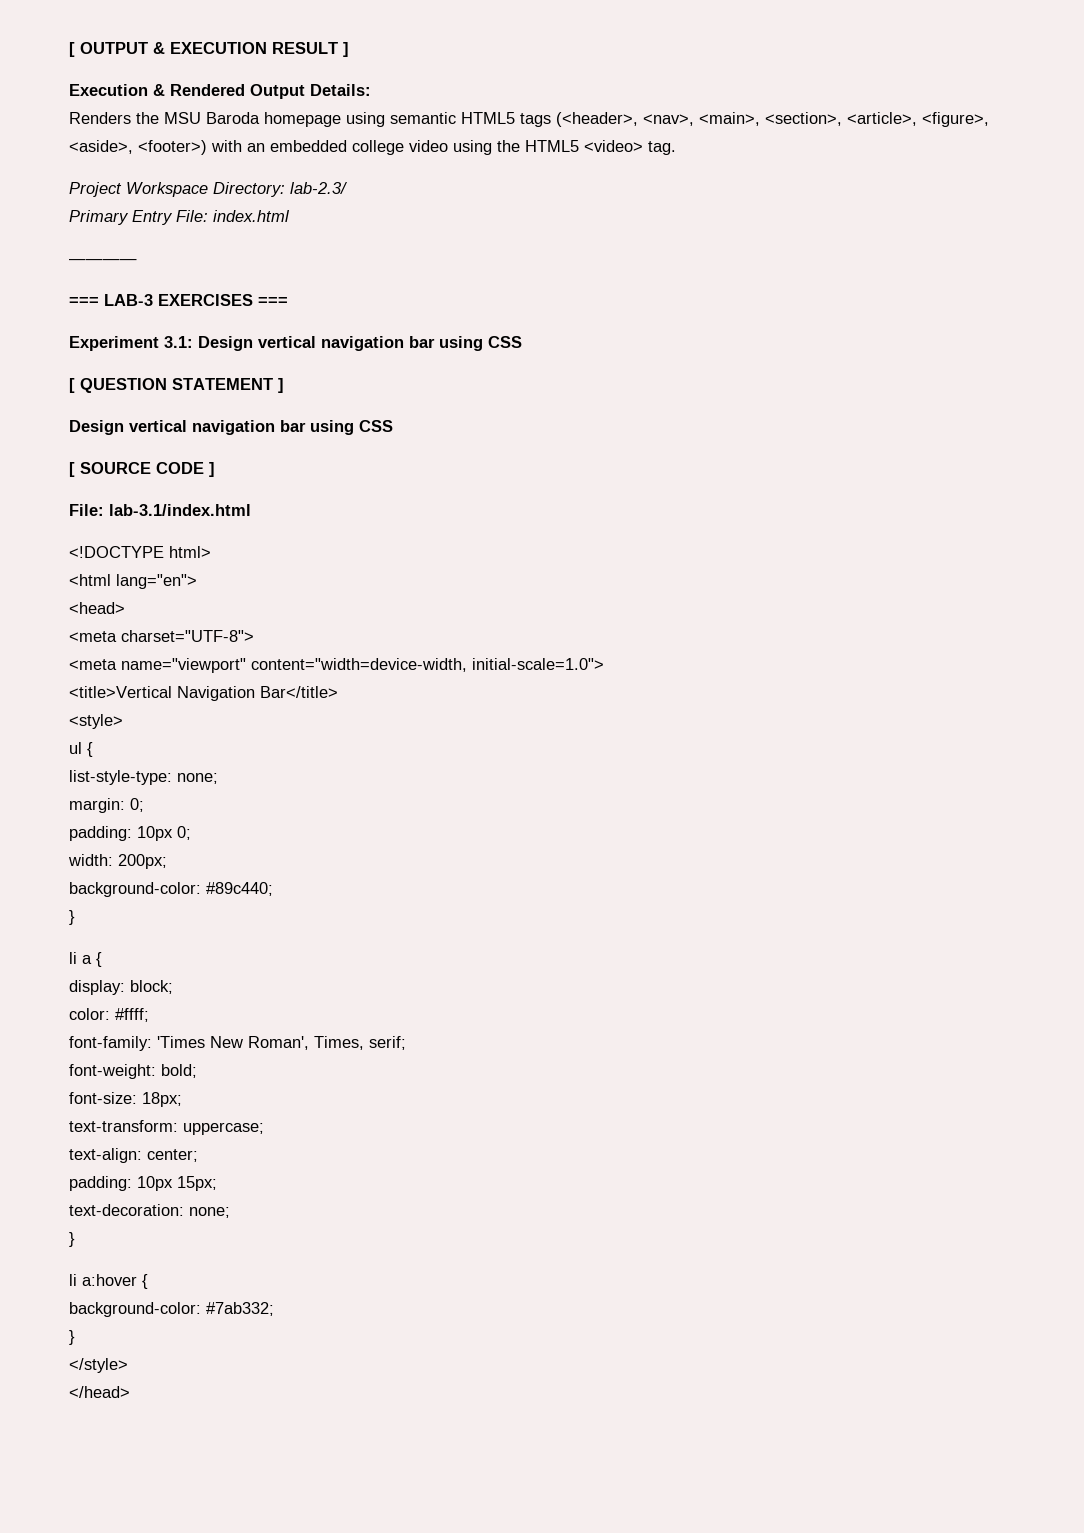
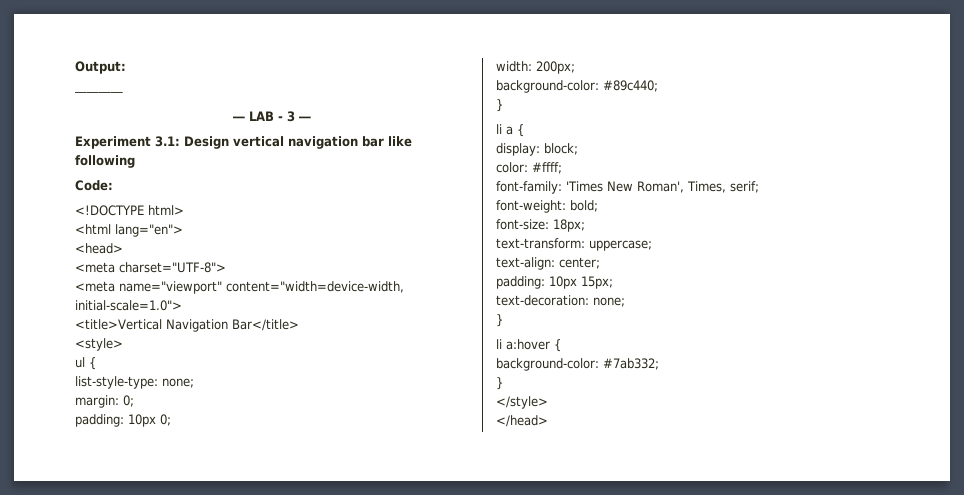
- [ OUTPUT & EXECUTION RESULT ]
- Execution & Rendered Output Details:
- Renders the MSU Baroda homepage using semantic HTML5 tags (<header>, <nav>, <main>, <section>, <article>, <figure>, <aside>, <footer>) with an embedded college video using the HTML5 <video> tag.
- Project Workspace Directory: lab-2.3/
- Primary Entry File: index.html
+ Output:
  ――――
- === LAB-3 EXERCISES ===
+ ― LAB - 3 ―
- Experiment 3.1: Design vertical navigation bar using CSS
- [ QUESTION STATEMENT ]
- Design vertical navigation bar using CSS
- [ SOURCE CODE ]
- File: lab-3.1/index.html
+ Experiment 3.1: Design vertical navigation bar like following
+ Code:

